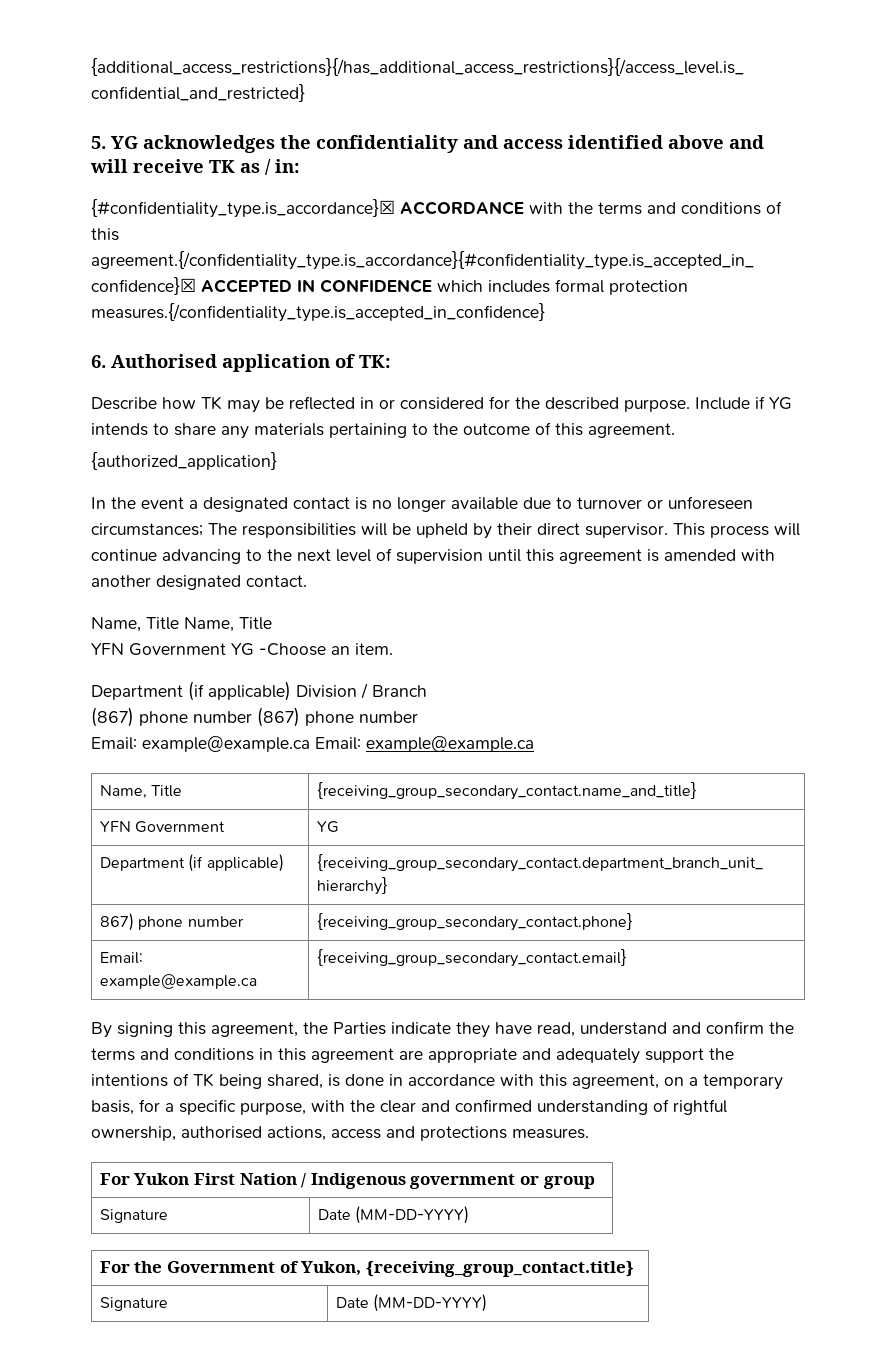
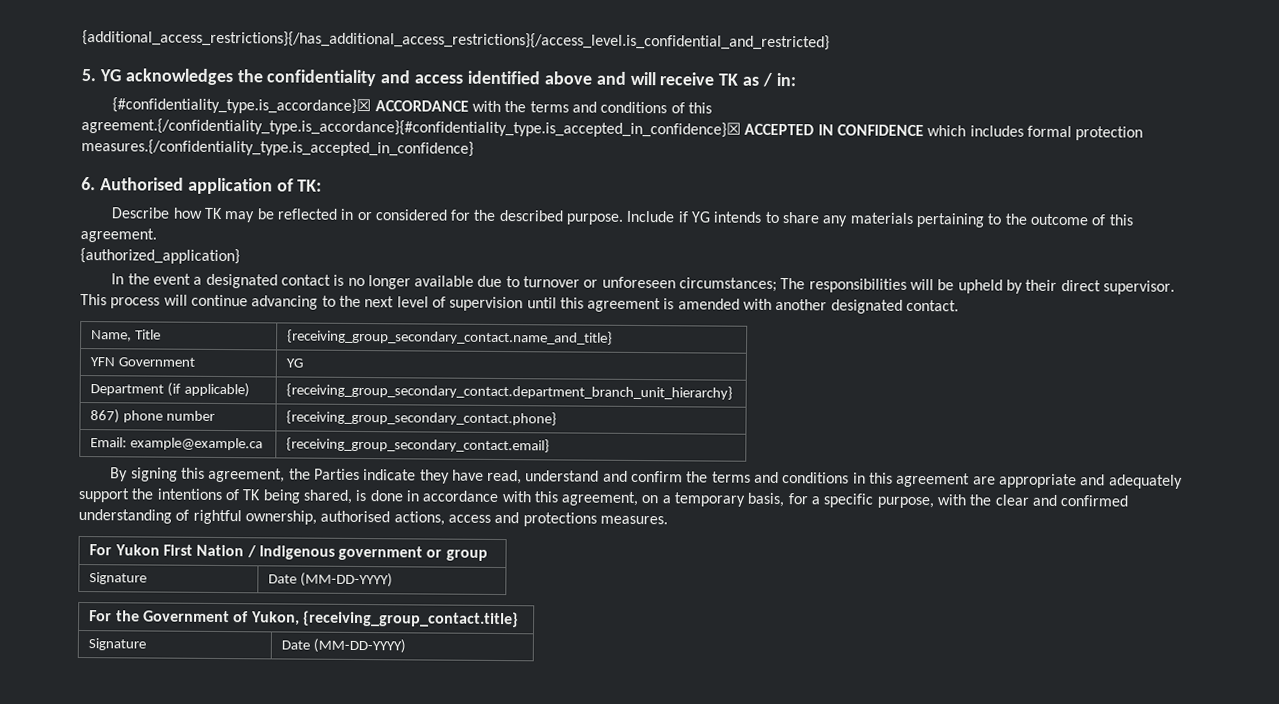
- Name, Title Name, Title
- YFN Government YG -Choose an item.
- Department (if applicable) Division / Branch
- (867) phone number (867) phone number
- Email: example@example.ca Email: example@example.ca

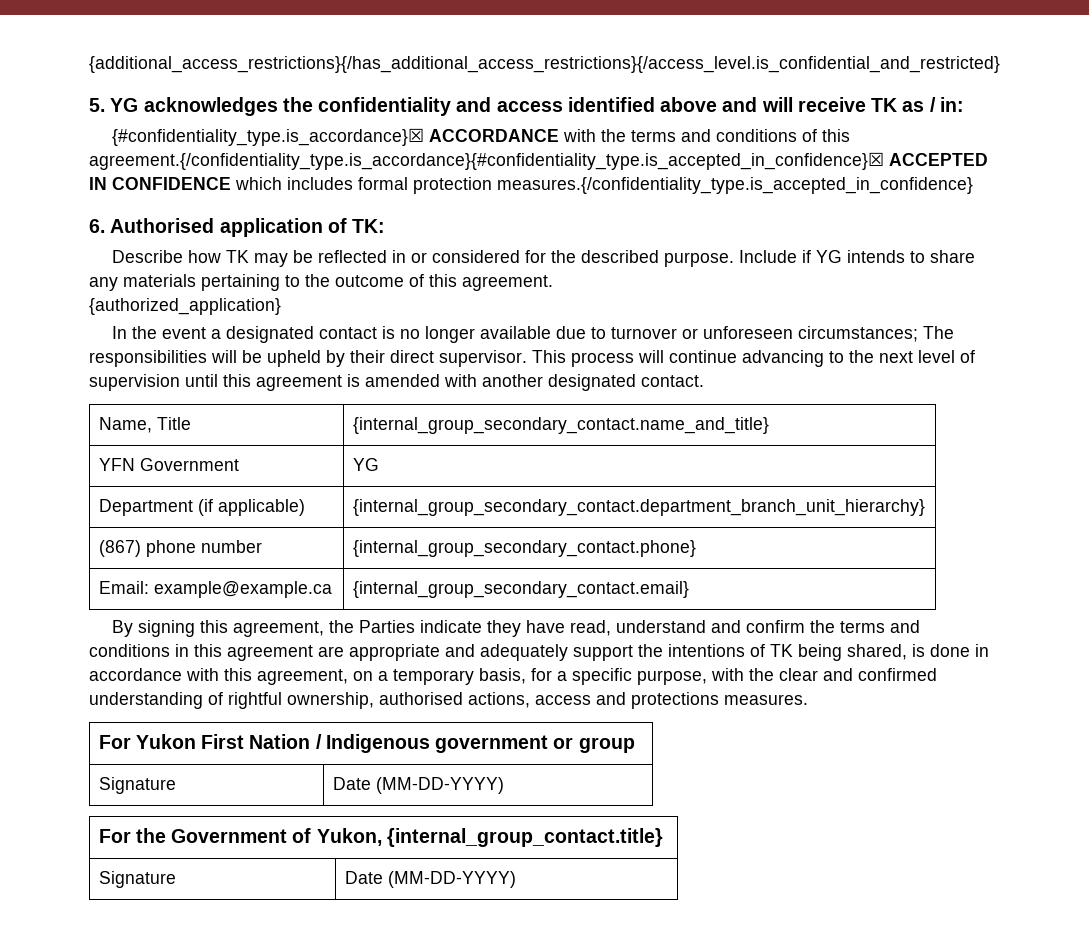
- Name, Title | {receiving_group_secondary_contact.name_and_title}
+ Name, Title | {internal_group_secondary_contact.name_and_title}
- Department (if applicable) | {receiving_group_secondary_contact.department_branch_unit_hierarchy}
- 867) phone number | {receiving_group_secondary_contact.phone}
+ Department (if applicable) | {internal_group_secondary_contact.department_branch_unit_hierarchy}
+ (867) phone number | {internal_group_secondary_contact.phone}
- Email: example@example.ca | {receiving_group_secondary_contact.email}
+ Email: example@example.ca | {internal_group_secondary_contact.email}
- For the Government of Yukon, {receiving_group_contact.title}
+ For the Government of Yukon, {internal_group_contact.title}

